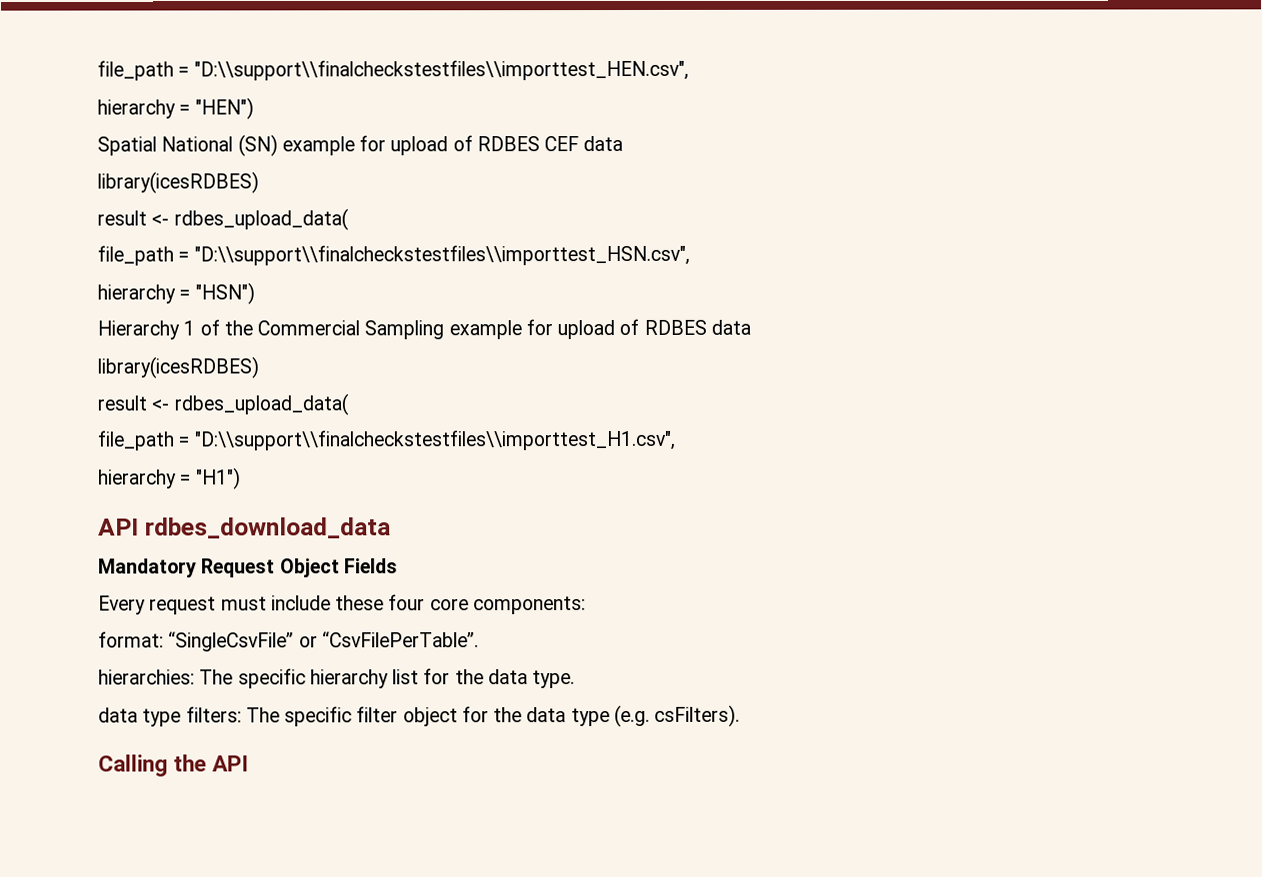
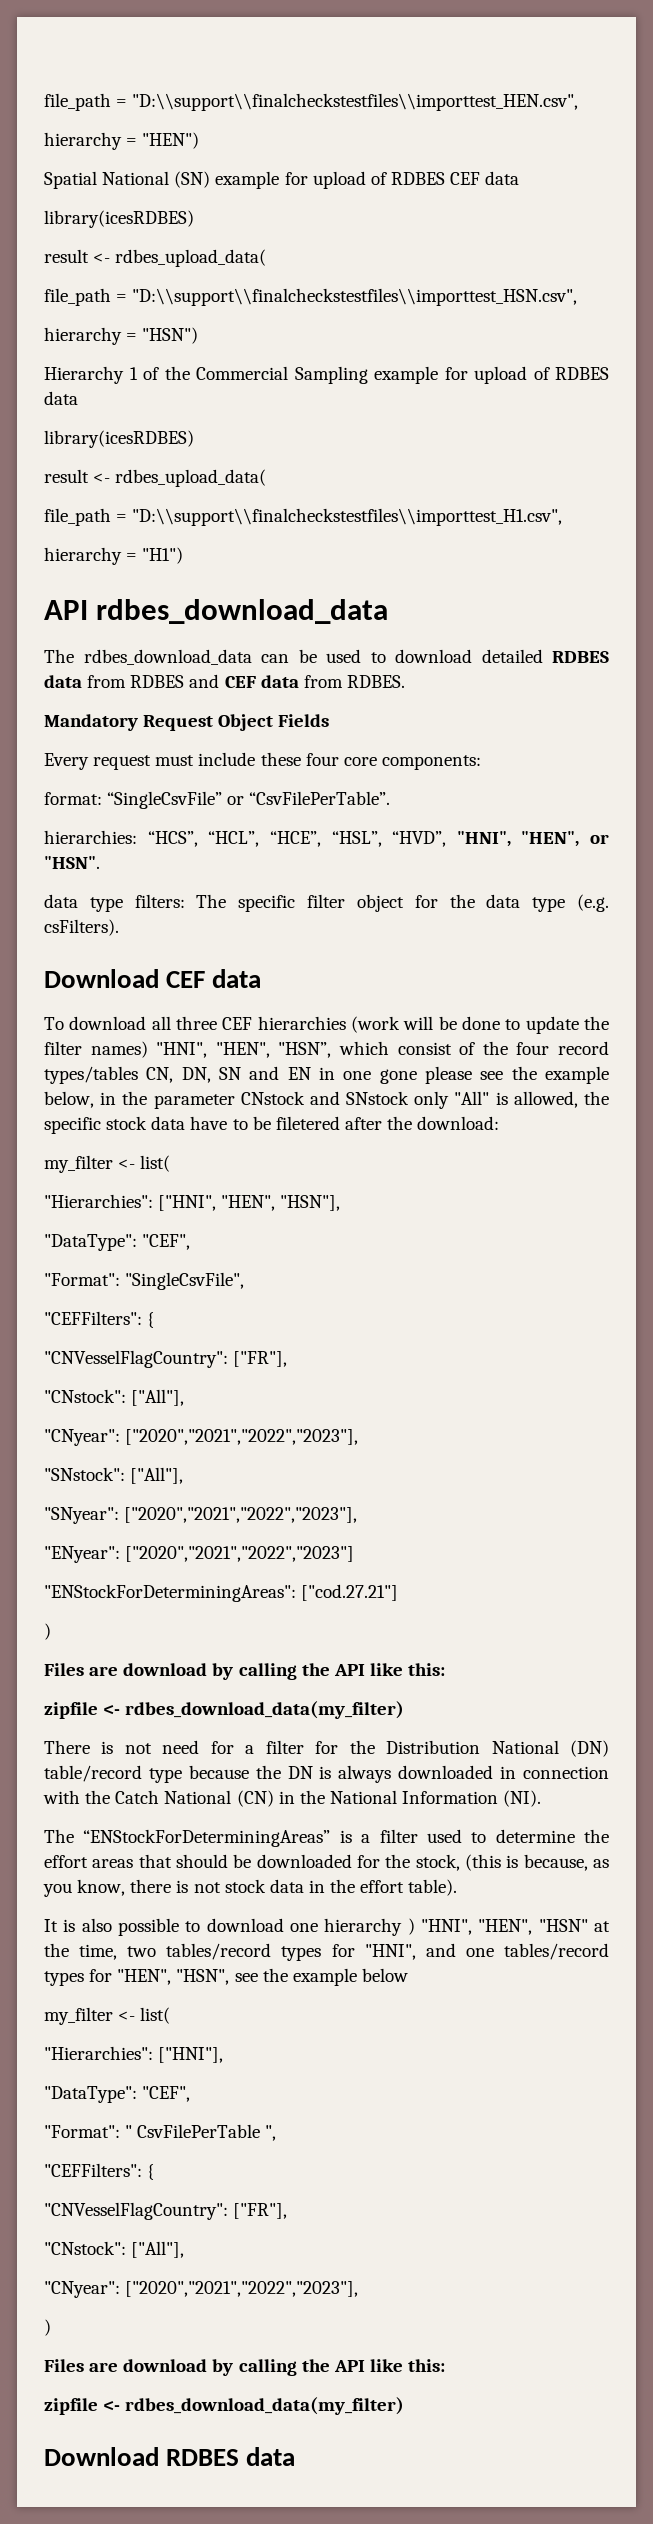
+ The rdbes_download_data can be used to download detailed RDBES data from RDBES and CEF data from RDBES.
- hierarchies: The specific hierarchy list for the data type.
+ hierarchies: “HCS”, “HCL”, “HCE”, “HSL”, “HVD”, "HNI", "HEN", or "HSN".
- Calling the API
+ Download CEF data
+ To download all three CEF hierarchies (work will be done to update the filter names) "HNI", "HEN", "HSN”, which consist of the four record types/tables CN, DN, SN and EN in one gone please see the example below, in the parameter CNstock and SNstock only "All" is allowed, the specific stock data have to be filetered after the download:
+ my_filter <- list(
+ "Hierarchies": ["HNI", "HEN", "HSN"],
+ "DataType": "CEF",
+ "Format": "SingleCsvFile",
+ "CEFFilters": {
+ "CNVesselFlagCountry": ["FR"],
+ "CNstock": ["All"],
+ "CNyear": ["2020","2021","2022","2023"],
+ "SNstock": ["All"],
+ "SNyear": ["2020","2021","2022","2023"],
+ "ENyear": ["2020","2021","2022","2023"]
+ "ENStockForDeterminingAreas": ["cod.27.21"]
+ )
+ Files are download by calling the API like this:
+ zipfile <- rdbes_download_data(my_filter)
+ There is not need for a filter for the Distribution National (DN) table/record type because the DN is always downloaded in connection with the Catch National (CN) in the National Information (NI).
+ The “ENStockForDeterminingAreas” is a filter used to determine the effort areas that should be downloaded for the stock, (this is because, as you know, there is not stock data in the effort table).
+ It is also possible to download one hierarchy ) "HNI", "HEN", "HSN" at the time, two tables/record types for "HNI", and one tables/record types for "HEN", "HSN", see the example below
+ my_filter <- list(
+ "Hierarchies": ["HNI"],
+ "DataType": "CEF",
+ "Format": " CsvFilePerTable ",
+ "CEFFilters": {
+ "CNVesselFlagCountry": ["FR"],
+ "CNstock": ["All"],
+ "CNyear": ["2020","2021","2022","2023"],
+ )
+ Files are download by calling the API like this:
+ zipfile <- rdbes_download_data(my_filter)
+ Download RDBES data

